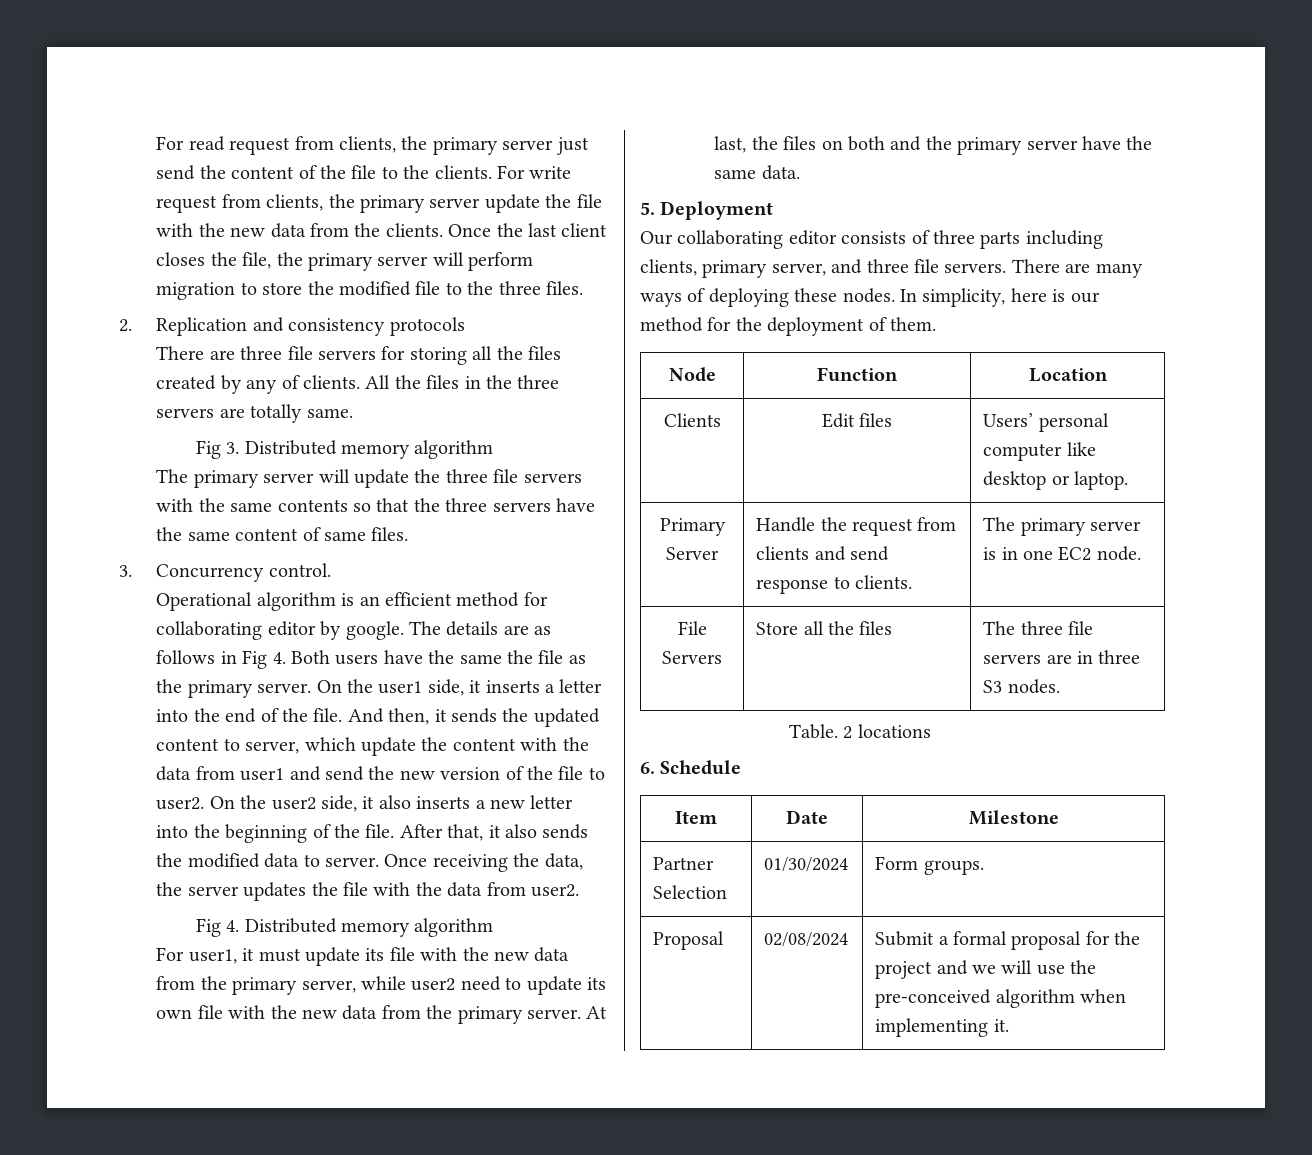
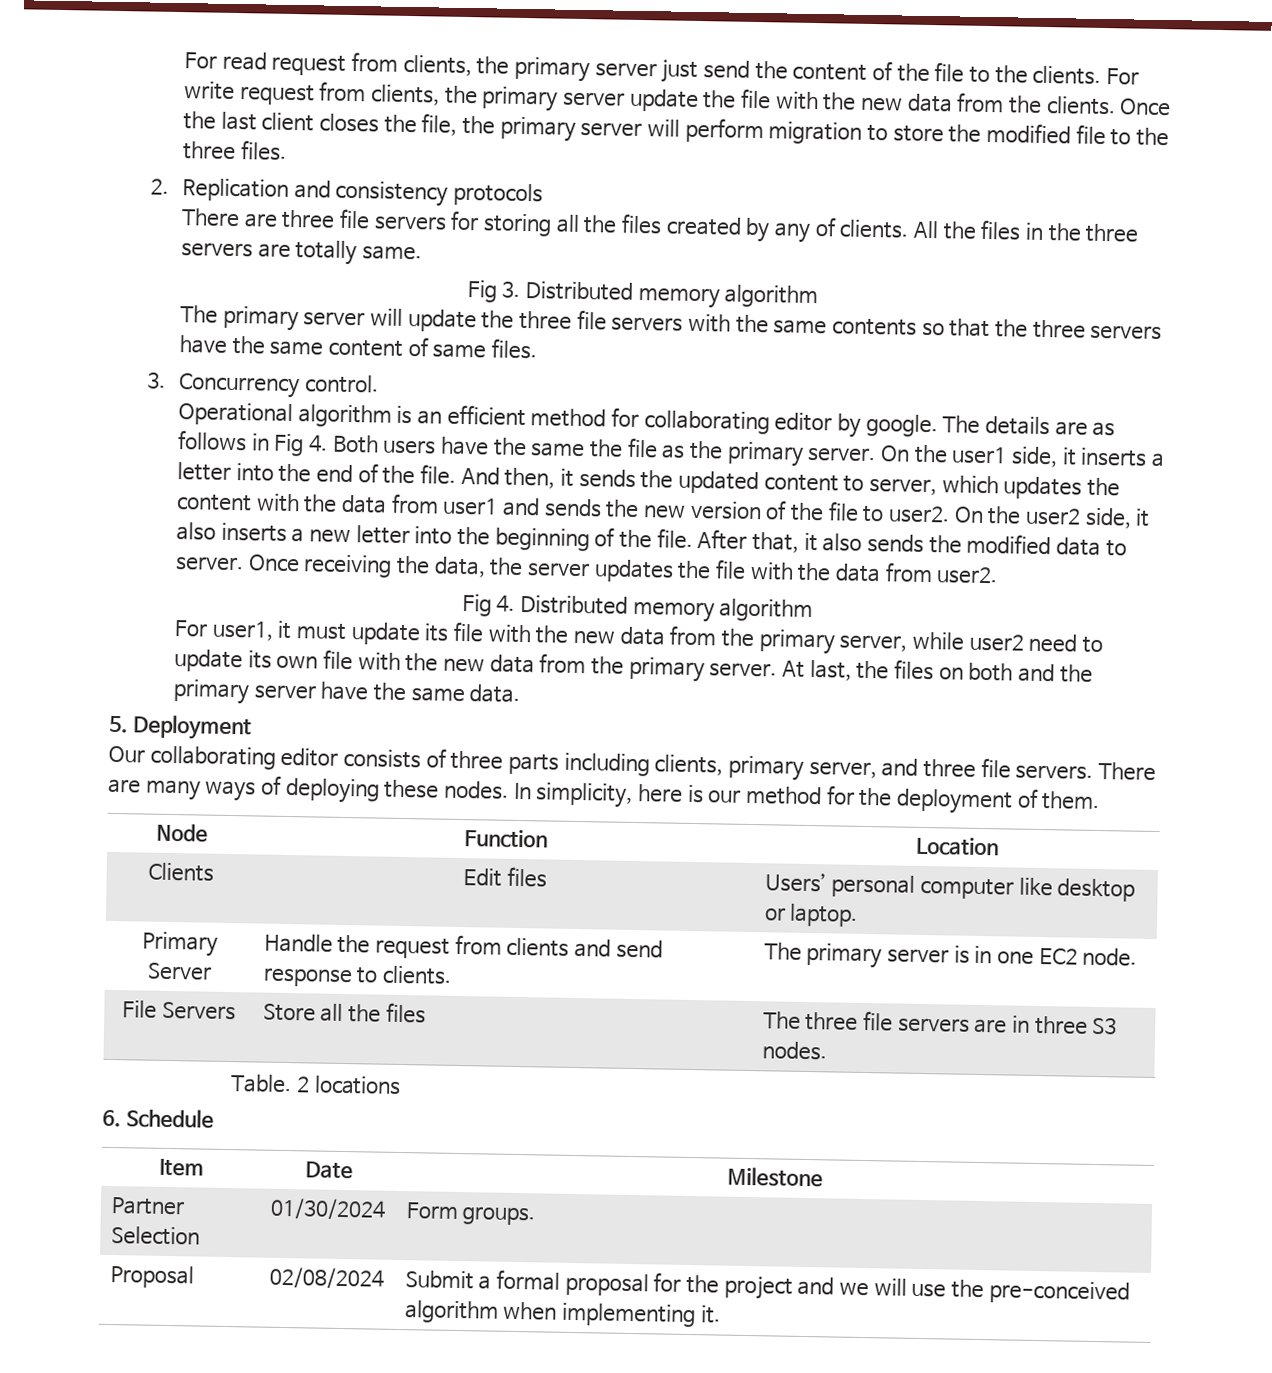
- And then, it sends the updated content to server, which update the content with the data from user1 and send the new version of the file to user2.
+ And then, it sends the updated content to server, which updates the content with the data from user1 and sends the new version of the file to user2.

